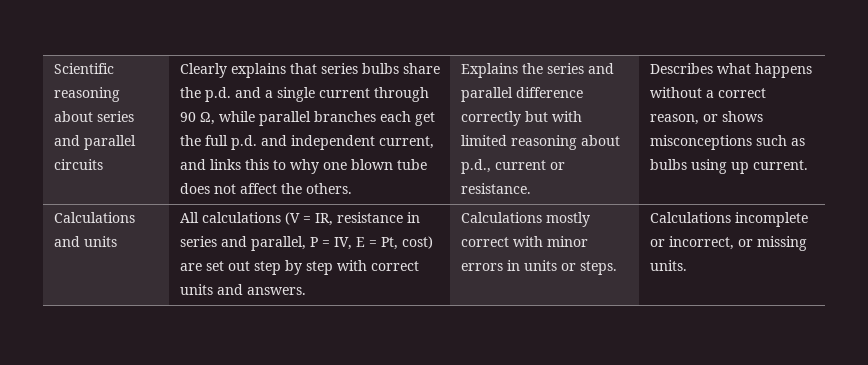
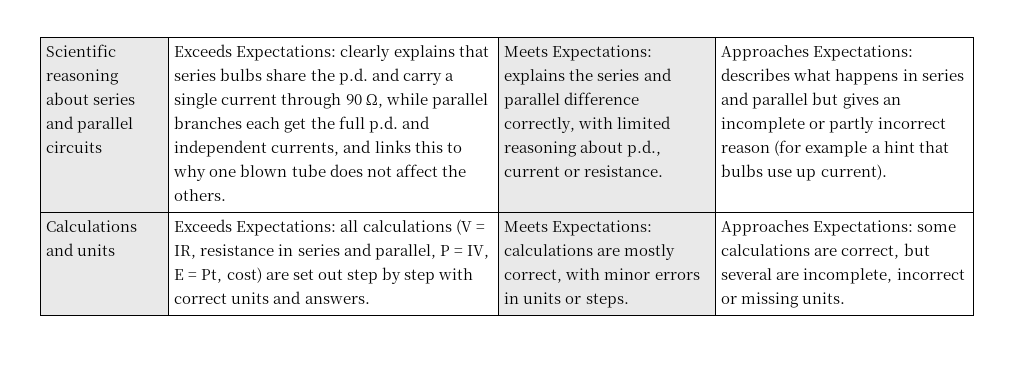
- Clearly explains that series bulbs share the p.d. and a single current through 90 Ω, while parallel branches each get the full p.d. and independent current, and links this to why one blown tube does not affect the others.
+ Exceeds Expectations: clearly explains that series bulbs share the p.d. and carry a single current through 90 Ω, while parallel branches each get the full p.d. and independent currents, and links this to why one blown tube does not affect the others.
- Explains the series and parallel difference correctly but with limited reasoning about p.d., current or resistance.
+ Meets Expectations: explains the series and parallel difference correctly, with limited reasoning about p.d., current or resistance.
- Describes what happens without a correct reason, or shows misconceptions such as bulbs using up current.
+ Approaches Expectations: describes what happens in series and parallel but gives an incomplete or partly incorrect reason (for example a hint that bulbs use up current).
- All calculations (V = IR, resistance in series and parallel, P = IV, E = Pt, cost) are set out step by step with correct units and answers.
+ Exceeds Expectations: all calculations (V = IR, resistance in series and parallel, P = IV, E = Pt, cost) are set out step by step with correct units and answers.
- Calculations mostly correct with minor errors in units or steps.
+ Meets Expectations: calculations are mostly correct, with minor errors in units or steps.
- Calculations incomplete or incorrect, or missing units.
+ Approaches Expectations: some calculations are correct, but several are incomplete, incorrect or missing units.

